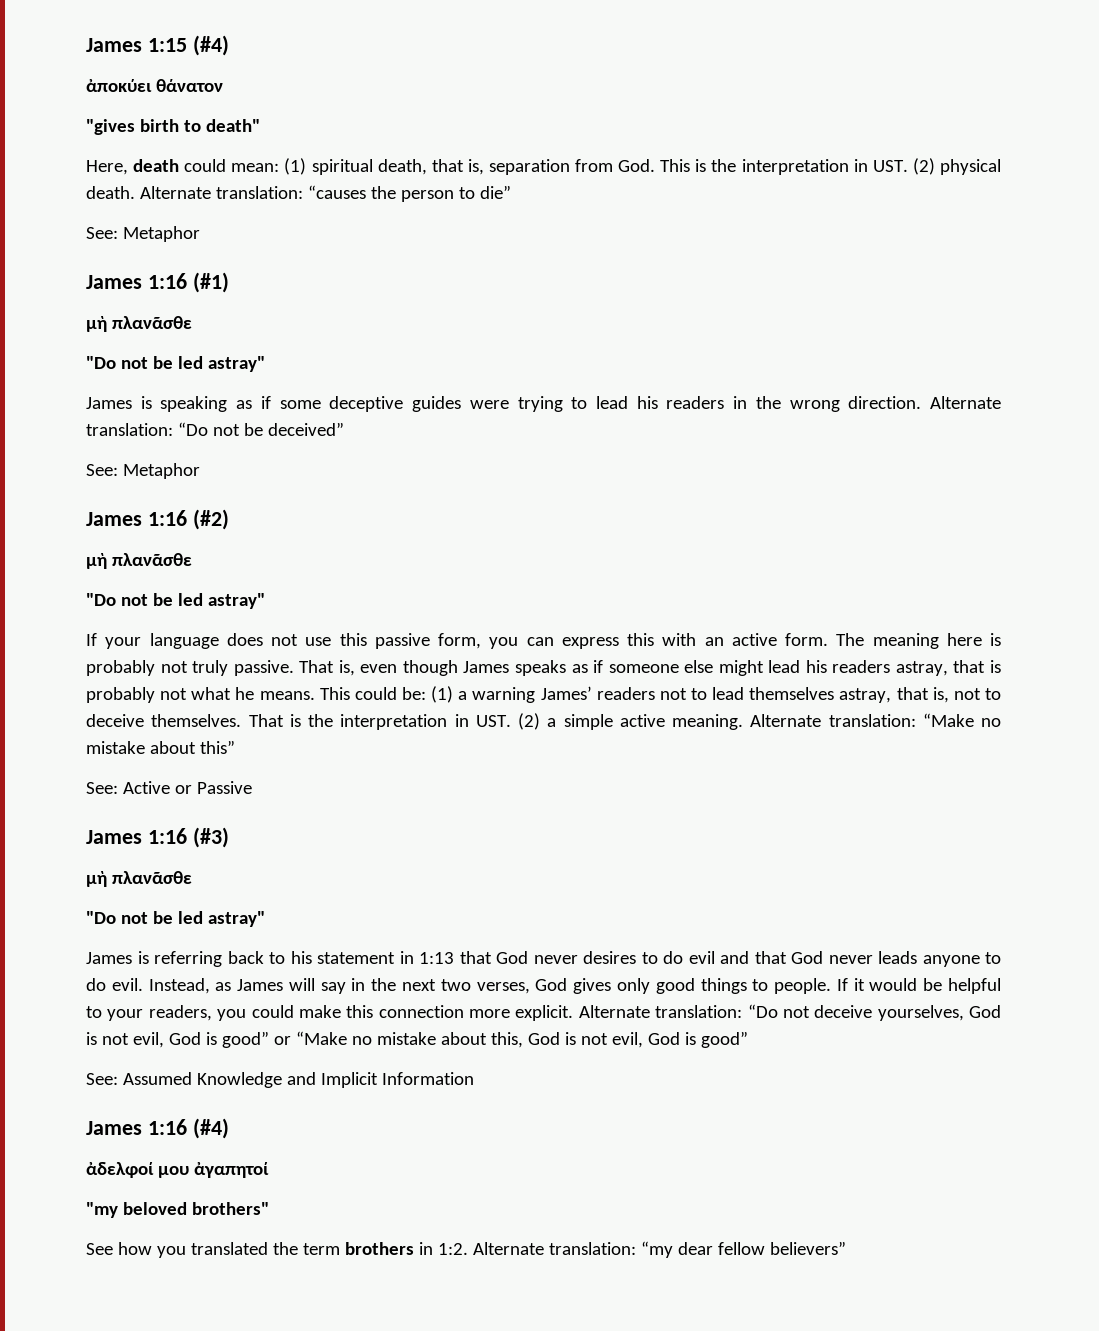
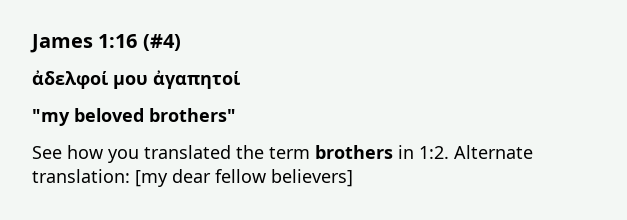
- James 1:15 (#4)
- ἀποκύει θάνατον
- "gives birth to death"
- Here, death could mean: (1) spiritual death, that is, separation from God. This is the interpretation in UST. (2) physical death. Alternate translation: “causes the person to die”
- See: Metaphor
- James 1:16 (#1)
- μὴ πλανᾶσθε
- "Do not be led astray"
- James is speaking as if some deceptive guides were trying to lead his readers in the wrong direction. Alternate translation: “Do not be deceived”
- See: Metaphor
- James 1:16 (#2)
- μὴ πλανᾶσθε
- "Do not be led astray"
- If your language does not use this passive form, you can express this with an active form. The meaning here is probably not truly passive. That is, even though James speaks as if someone else might lead his readers astray, that is probably not what he means. This could be: (1) a warning James’ readers not to lead themselves astray, that is, not to deceive themselves. That is the interpretation in UST. (2) a simple active meaning. Alternate translation: “Make no mistake about this”
- See: Active or Passive
- James 1:16 (#3)
- μὴ πλανᾶσθε
- "Do not be led astray"
- James is referring back to his statement in 1:13 that God never desires to do evil and that God never leads anyone to do evil. Instead, as James will say in the next two verses, God gives only good things to people. If it would be helpful to your readers, you could make this connection more explicit. Alternate translation: “Do not deceive yourselves, God is not evil, God is good” or “Make no mistake about this, God is not evil, God is good”
- See: Assumed Knowledge and Implicit Information
- Alternate translation: “my dear fellow believers”
+ Alternate translation: [my dear fellow believers]

